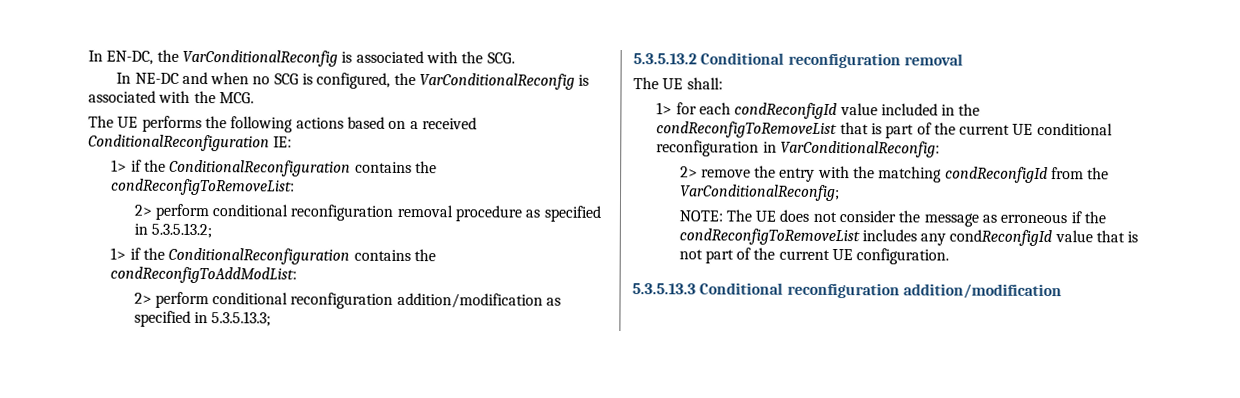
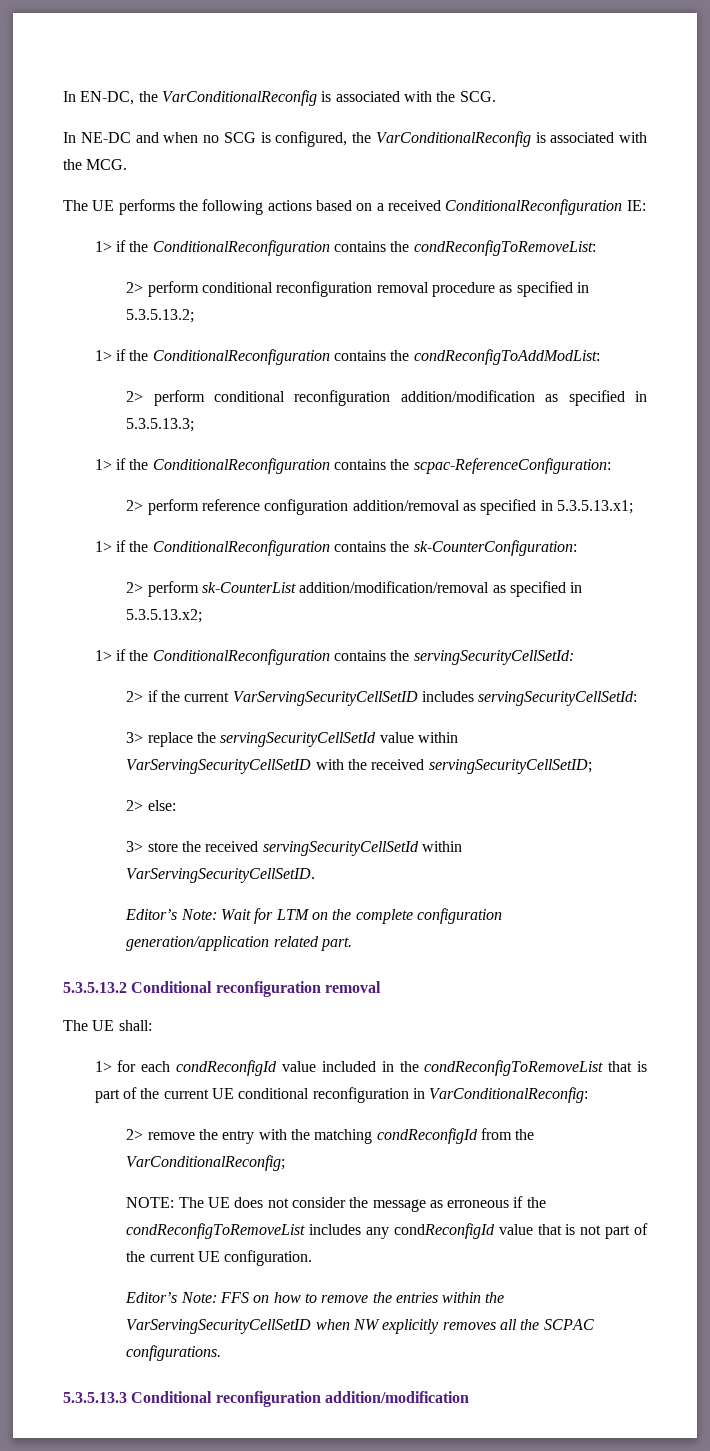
+ 1> if the ConditionalReconfiguration contains the scpac-ReferenceConfiguration:
+ 2> perform reference configuration addition/removal as specified in 5.3.5.13.x1;
+ 1> if the ConditionalReconfiguration contains the sk-CounterConfiguration:
+ 2> perform sk-CounterList addition/modification/removal as specified in 5.3.5.13.x2;
+ 1> if the ConditionalReconfiguration contains the servingSecurityCellSetId:
+ 2> if the current VarServingSecurityCellSetID includes servingSecurityCellSetId:
+ 3> replace the servingSecurityCellSetId value within VarServingSecurityCellSetID with the received servingSecurityCellSetID;
+ 2> else:
+ 3> store the received servingSecurityCellSetId within VarServingSecurityCellSetID.
+ Editor’s Note: Wait for LTM on the complete configuration generation/application related part.
+ Editor’s Note: FFS on how to remove the entries within the VarServingSecurityCellSetID when NW explicitly removes all the SCPAC configurations.

